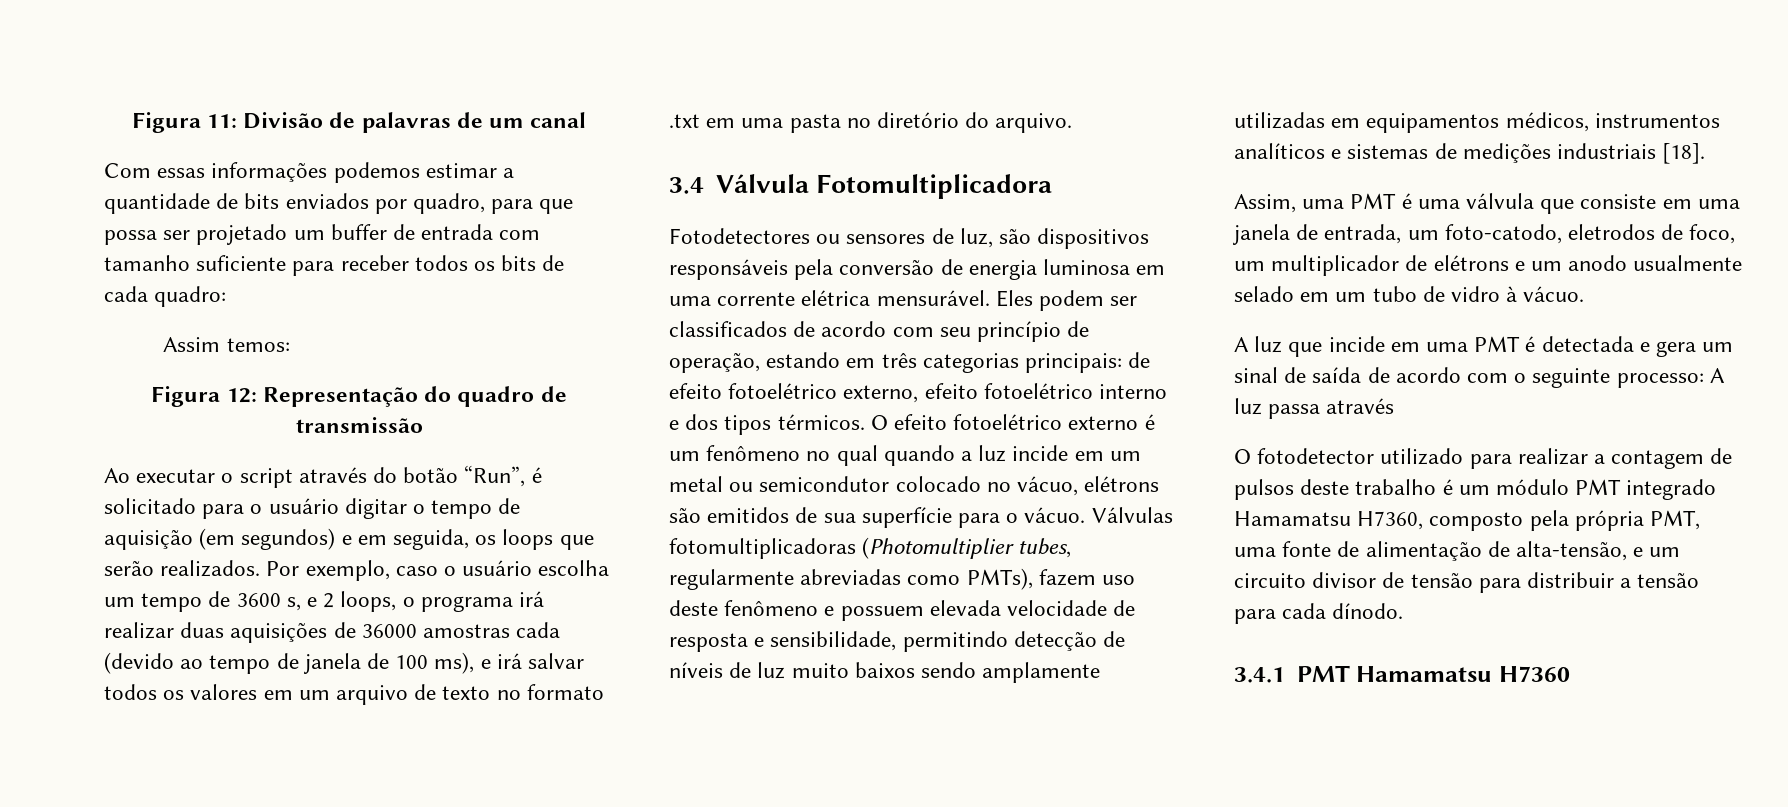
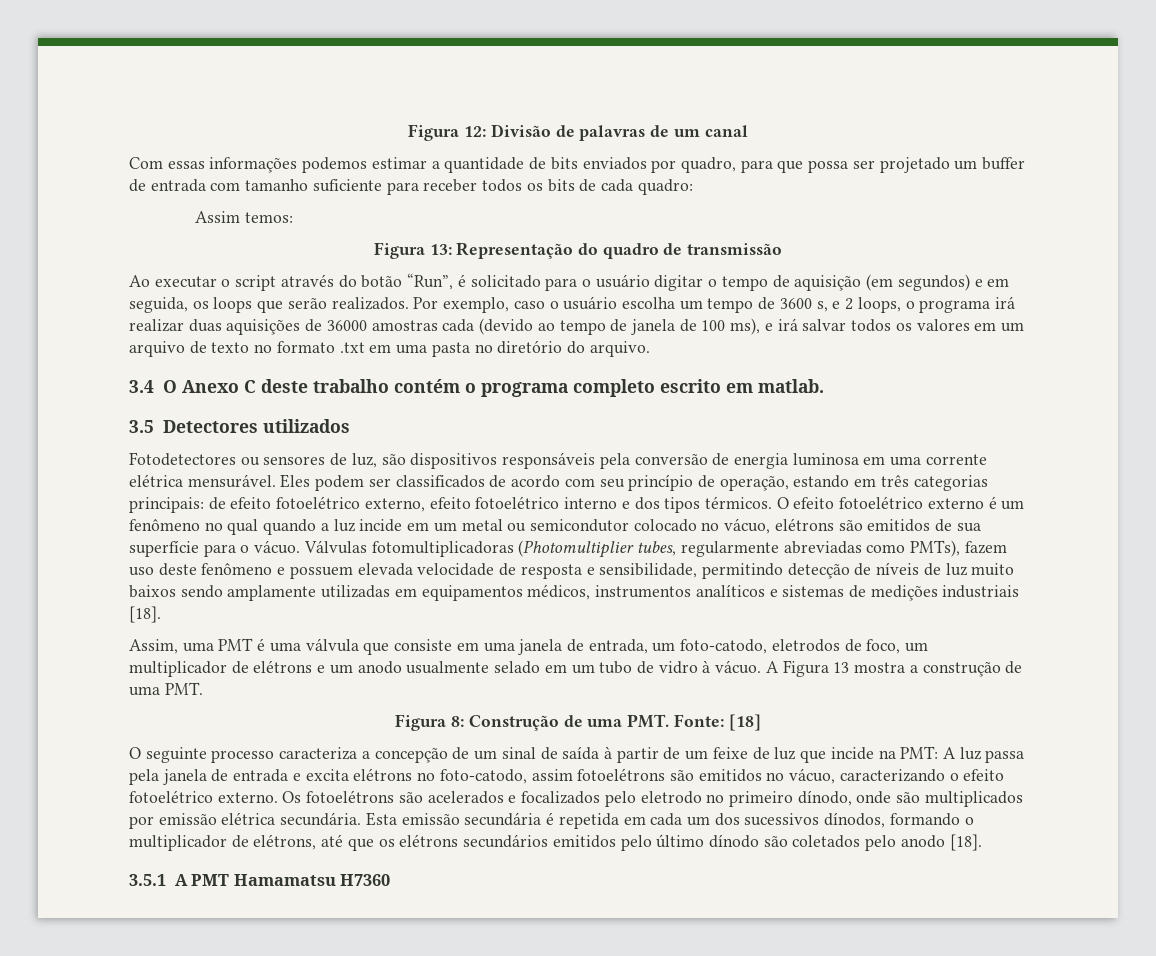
- Figura 11: Divisão de palavras de um canal
+ Figura 12: Divisão de palavras de um canal
- Figura 12: Representação do quadro de transmissão
+ Figura 13: Representação do quadro de transmissão
- 3.4 Válvula Fotomultiplicadora
+ 3.4 O Anexo C deste trabalho contém o programa completo escrito em matlab.
+ 3.5 Detectores utilizados
- Assim, uma PMT é uma válvula que consiste em uma janela de entrada, um foto-catodo, eletrodos de foco, um multiplicador de elétrons e um anodo usualmente selado em um tubo de vidro à vácuo.
- A luz que incide em uma PMT é detectada e gera um sinal de saída de acordo com o seguinte processo: A luz passa através
- O fotodetector utilizado para realizar a contagem de pulsos deste trabalho é um módulo PMT integrado Hamamatsu H7360, composto pela própria PMT, uma fonte de alimentação de alta-tensão, e um circuito divisor de tensão para distribuir a tensão para cada dínodo.
- 3.4.1 PMT Hamamatsu H7360
+ Assim, uma PMT é uma válvula que consiste em uma janela de entrada, um foto-catodo, eletrodos de foco, um multiplicador de elétrons e um anodo usualmente selado em um tubo de vidro à vácuo. A Figura 13 mostra a construção de uma PMT.
+ Figura 8: Construção de uma PMT. Fonte: [18]
+ O seguinte processo caracteriza a concepção de um sinal de saída à partir de um feixe de luz que incide na PMT: A luz passa pela janela de entrada e excita elétrons no foto-catodo, assim fotoelétrons são emitidos no vácuo, caracterizando o efeito fotoelétrico externo. Os fotoelétrons são acelerados e focalizados pelo eletrodo no primeiro dínodo, onde são multiplicados por emissão elétrica secundária. Esta emissão secundária é repetida em cada um dos sucessivos dínodos, formando o multiplicador de elétrons, até que os elétrons secundários emitidos pelo último dínodo são coletados pelo anodo [18].
+ 3.5.1 A PMT Hamamatsu H7360

